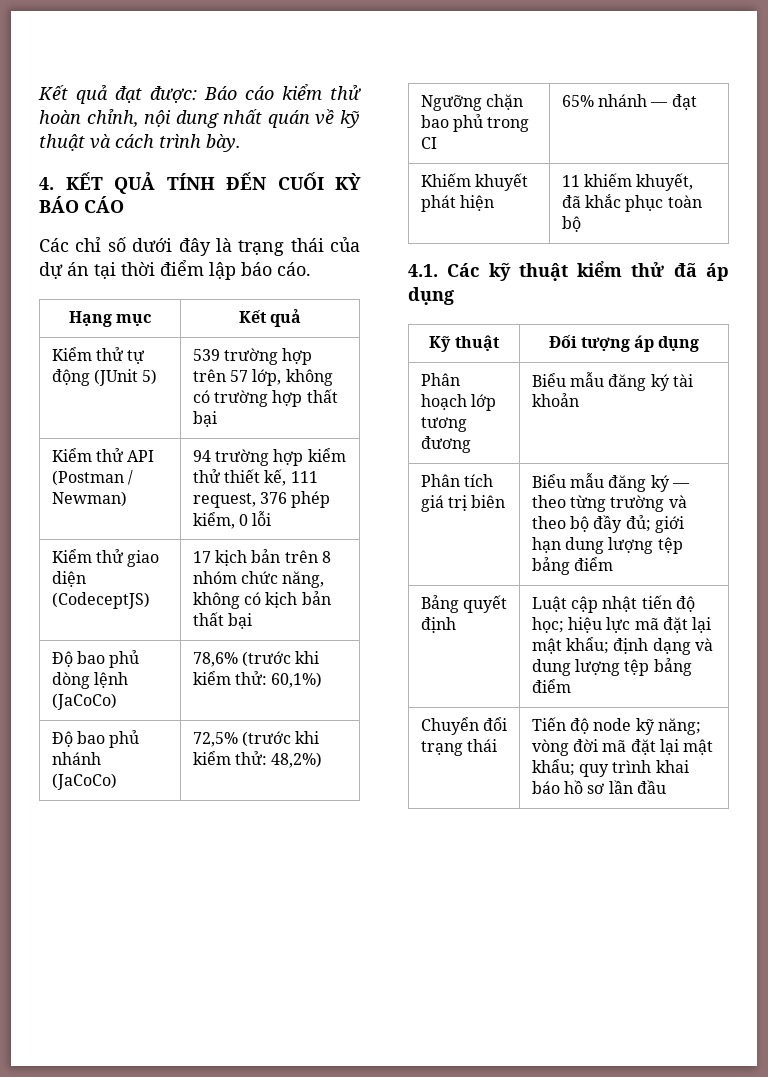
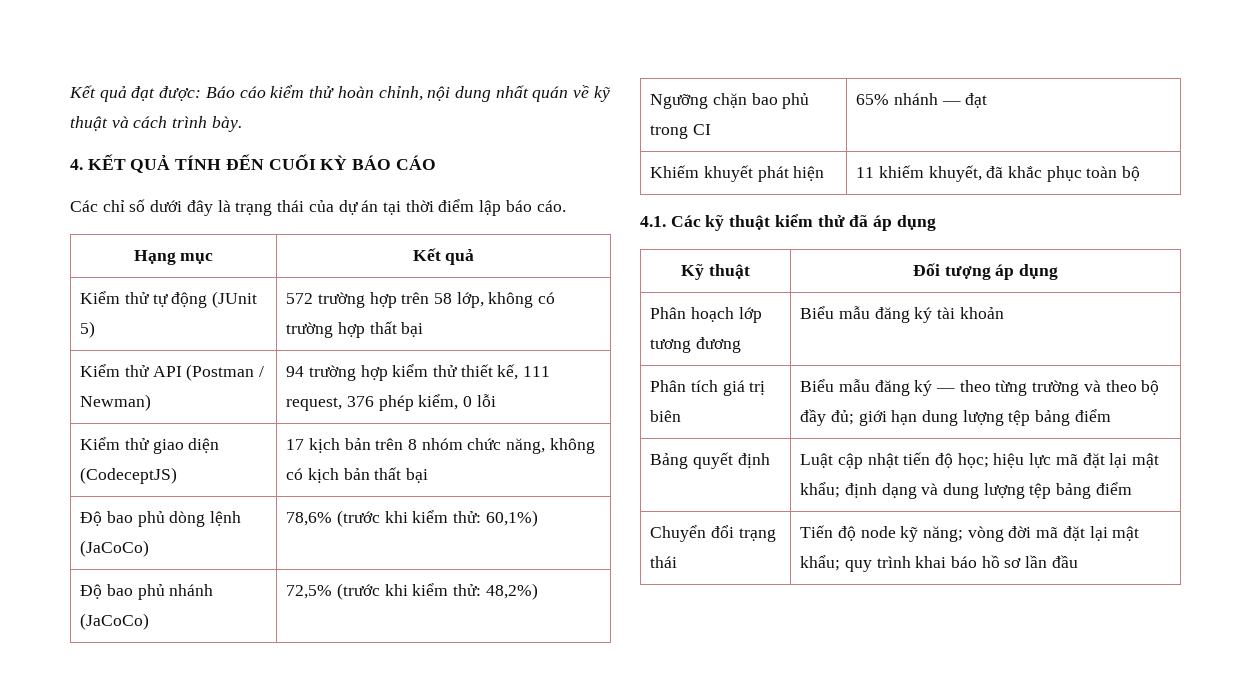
- Kiểm thử tự động (JUnit 5) | 539 trường hợp trên 57 lớp, không có trường hợp thất bại
+ Kiểm thử tự động (JUnit 5) | 572 trường hợp trên 58 lớp, không có trường hợp thất bại

